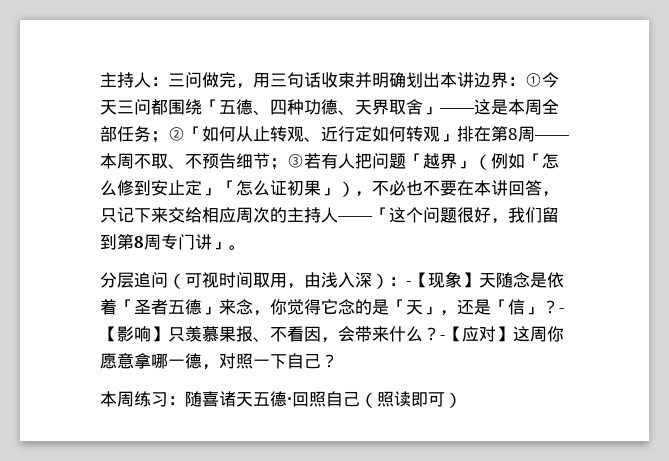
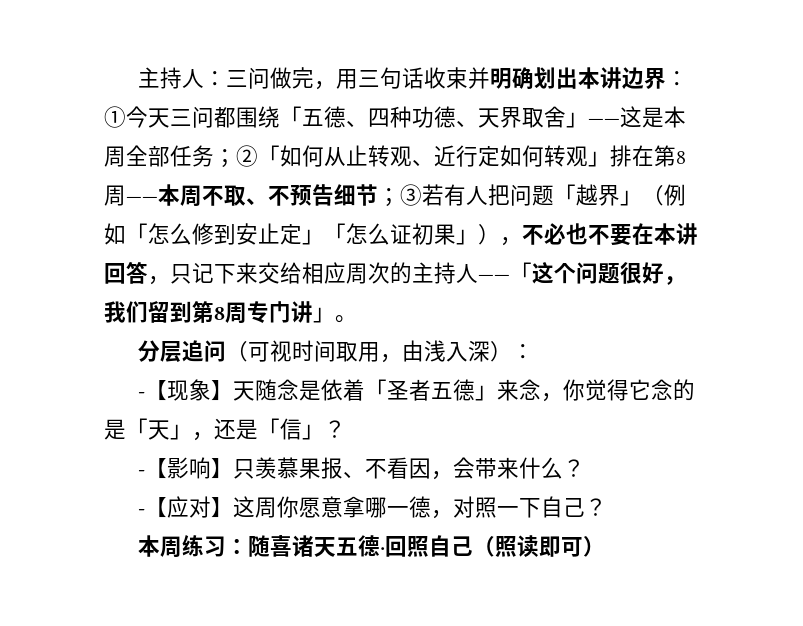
- 分层追问（可视时间取用，由浅入深）：-【现象】天随念是依着「圣者五德」来念，你觉得它念的是「天」，还是「信」？-【影响】只羡慕果报、不看因，会带来什么？-【应对】这周你愿意拿哪一德，对照一下自己？
+ 分层追问（可视时间取用，由浅入深）：
+ -【现象】天随念是依着「圣者五德」来念，你觉得它念的是「天」，还是「信」？
+ -【影响】只羡慕果报、不看因，会带来什么？
+ -【应对】这周你愿意拿哪一德，对照一下自己？

